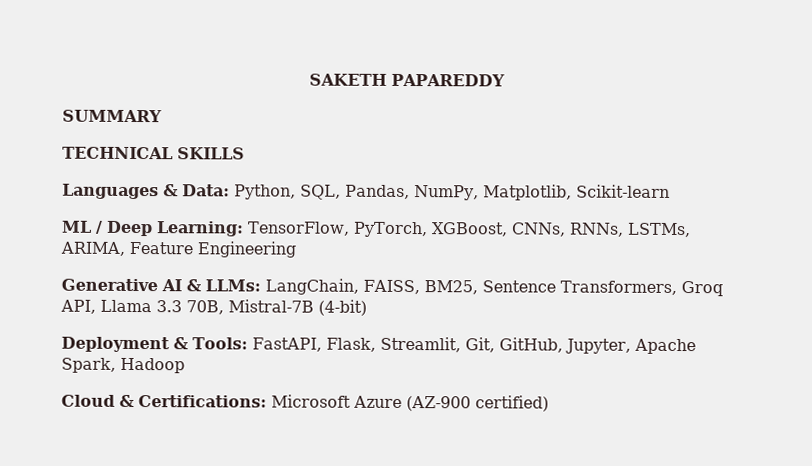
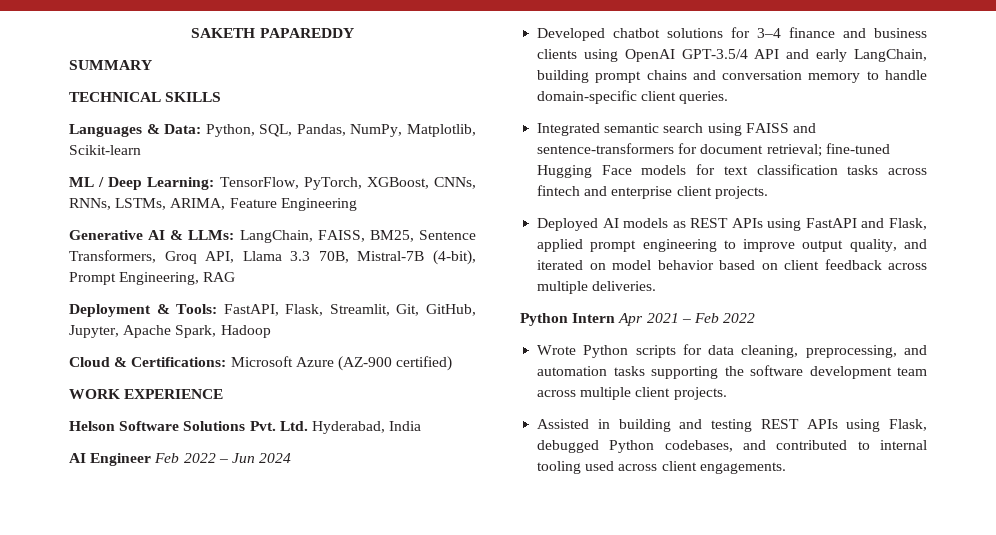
- Generative AI & LLMs: LangChain, FAISS, BM25, Sentence Transformers, Groq API, Llama 3.3 70B, Mistral-7B (4-bit)
+ Generative AI & LLMs: LangChain, FAISS, BM25, Sentence Transformers, Groq API, Llama 3.3 70B, Mistral-7B (4-bit), Prompt Engineering, RAG
+ WORK EXPERIENCE
+ Helson Software Solutions Pvt. Ltd. Hyderabad, India
+ AI Engineer Feb 2022 – Jun 2024
+ Developed chatbot solutions for 3–4 finance and business clients using OpenAI GPT-3.5/4 API and early LangChain, building prompt chains and conversation memory to handle domain-specific client queries.
+ Integrated semantic search using FAISS and sentence-transformers for document retrieval; fine-tuned Hugging Face models for text classification tasks across fintech and enterprise client projects.
+ Deployed AI models as REST APIs using FastAPI and Flask, applied prompt engineering to improve output quality, and iterated on model behavior based on client feedback across multiple deliveries.
+ Python Intern Apr 2021 – Feb 2022
+ Wrote Python scripts for data cleaning, preprocessing, and automation tasks supporting the software development team across multiple client projects.
+ Assisted in building and testing REST APIs using Flask, debugged Python codebases, and contributed to internal tooling used across client engagements.

